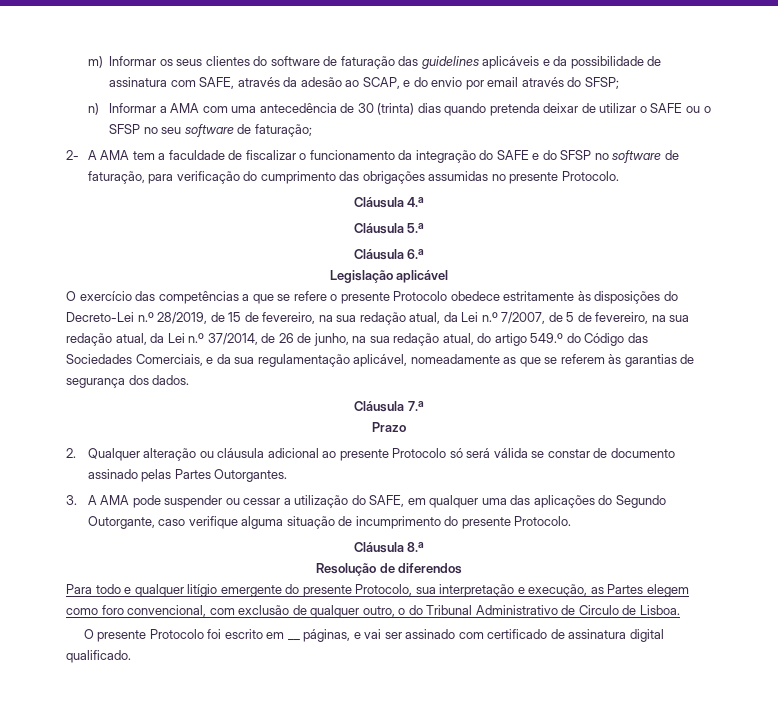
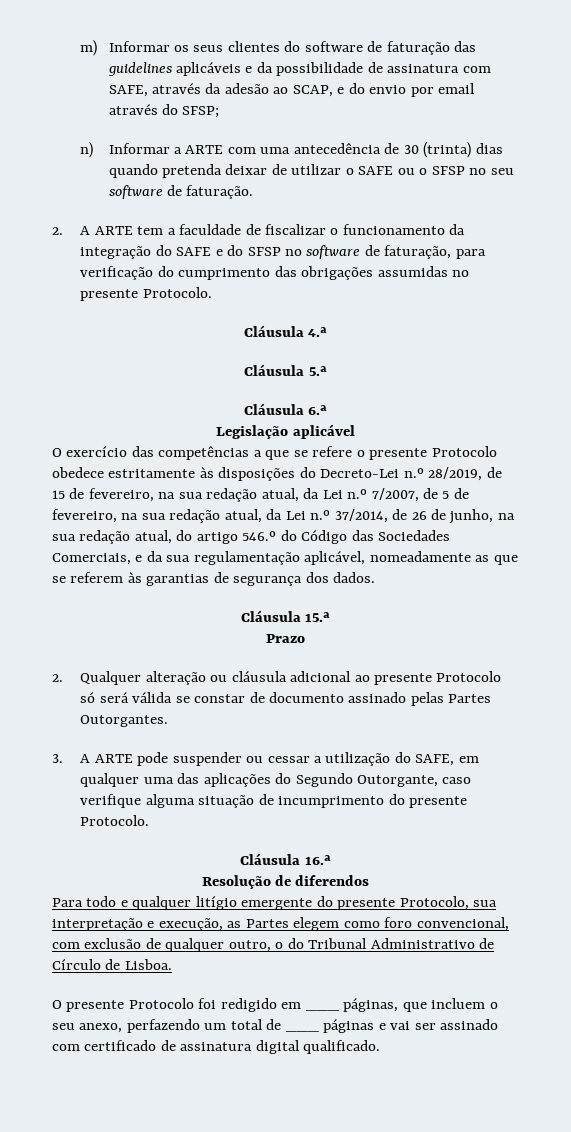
- n) Informar a AMA com uma antecedência de 30 (trinta) dias quando pretenda deixar de utilizar o SAFE ou o SFSP no seu software de faturação;
- 2- A AMA tem a faculdade de fiscalizar o funcionamento da integração do SAFE e do SFSP no software de faturação, para verificação do cumprimento das obrigações assumidas no presente Protocolo.
+ n) Informar a ARTE com uma antecedência de 30 (trinta) dias quando pretenda deixar de utilizar o SAFE ou o SFSP no seu software de faturação.
+ 2. A ARTE tem a faculdade de fiscalizar o funcionamento da integração do SAFE e do SFSP no software de faturação, para verificação do cumprimento das obrigações assumidas no presente Protocolo.
- O exercício das competências a que se refere o presente Protocolo obedece estritamente às disposições do Decreto-Lei n.º 28/2019, de 15 de fevereiro, na sua redação atual, da Lei n.º 7/2007, de 5 de fevereiro, na sua redação atual, da Lei n.º 37/2014, de 26 de junho, na sua redação atual, do artigo 549.º do Código das Sociedades Comerciais, e da sua regulamentação aplicável, nomeadamente as que se referem às garantias de segurança dos dados.
+ O exercício das competências a que se refere o presente Protocolo obedece estritamente às disposições do Decreto-Lei n.º 28/2019, de 15 de fevereiro, na sua redação atual, da Lei n.º 7/2007, de 5 de fevereiro, na sua redação atual, da Lei n.º 37/2014, de 26 de junho, na sua redação atual, do artigo 546.º do Código das Sociedades Comerciais, e da sua regulamentação aplicável, nomeadamente as que se referem às garantias de segurança dos dados.
- Cláusula 7.ª
+ Cláusula 15.ª
- 3. A AMA pode suspender ou cessar a utilização do SAFE, em qualquer uma das aplicações do Segundo Outorgante, caso verifique alguma situação de incumprimento do presente Protocolo.
+ 3. A ARTE pode suspender ou cessar a utilização do SAFE, em qualquer uma das aplicações do Segundo Outorgante, caso verifique alguma situação de incumprimento do presente Protocolo.
- Cláusula 8.ª
+ Cláusula 16.ª
- Para todo e qualquer litígio emergente do presente Protocolo, sua interpretação e execução, as Partes elegem como foro convencional, com exclusão de qualquer outro, o do Tribunal Administrativo de Circulo de Lisboa.
+ Para todo e qualquer litígio emergente do presente Protocolo, sua interpretação e execução, as Partes elegem como foro convencional, com exclusão de qualquer outro, o do Tribunal Administrativo de Círculo de Lisboa.
- O presente Protocolo foi escrito em __ páginas, e vai ser assinado com certificado de assinatura digital qualificado.
+ O presente Protocolo foi redigido em ___ páginas, que incluem o seu anexo, perfazendo um total de ___ páginas e vai ser assinado com certificado de assinatura digital qualificado.

